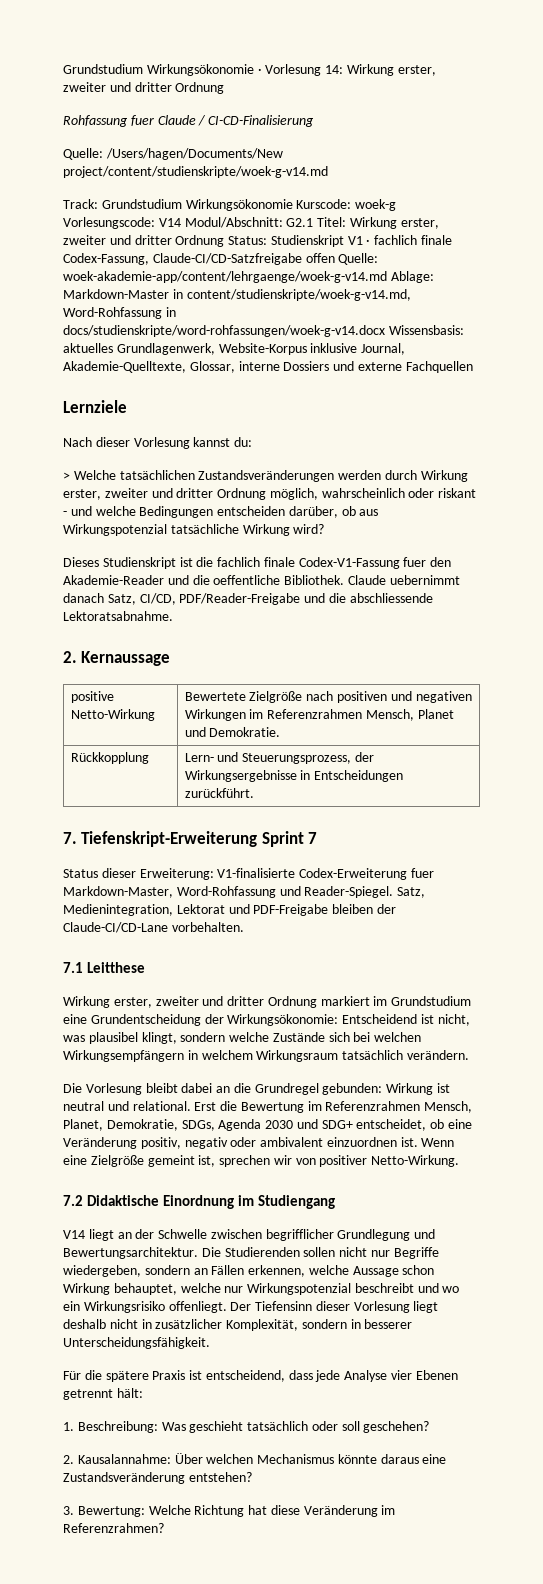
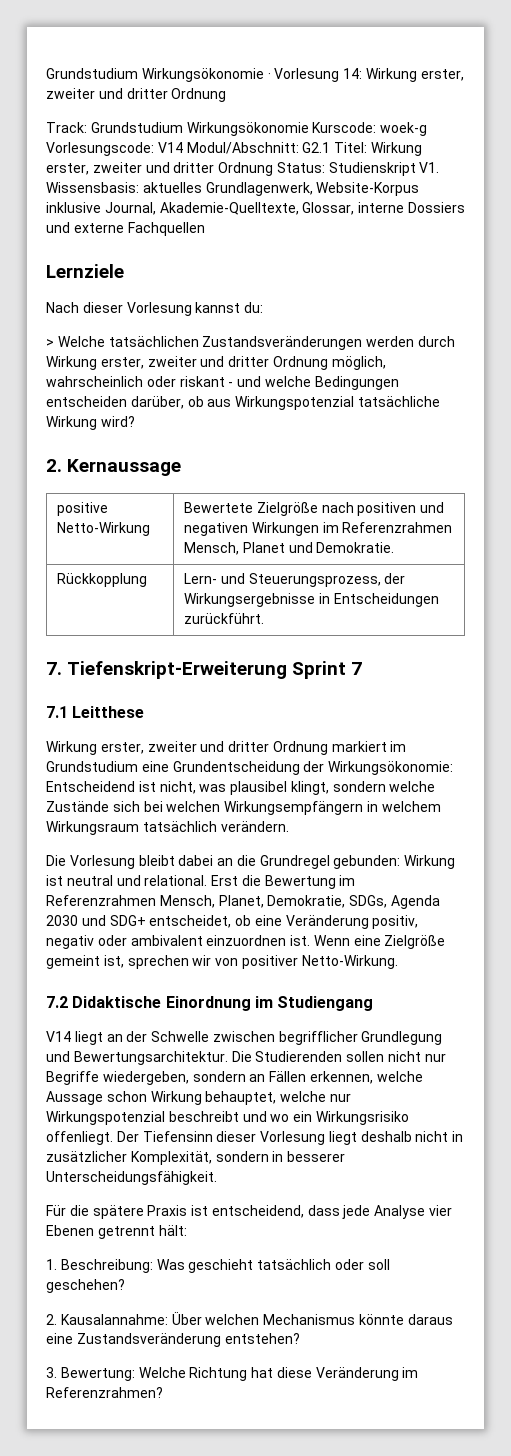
- Rohfassung fuer Claude / CI-CD-Finalisierung
- Quelle: /Users/hagen/Documents/New project/content/studienskripte/woek-g-v14.md
- Track: Grundstudium Wirkungsökonomie Kurscode: woek-g Vorlesungscode: V14 Modul/Abschnitt: G2.1 Titel: Wirkung erster, zweiter und dritter Ordnung Status: Studienskript V1 · fachlich finale Codex-Fassung, Claude-CI/CD-Satzfreigabe offen Quelle: woek-akademie-app/content/lehrgaenge/woek-g-v14.md Ablage: Markdown-Master in content/studienskripte/woek-g-v14.md, Word-Rohfassung in docs/studienskripte/word-rohfassungen/woek-g-v14.docx Wissensbasis: aktuelles Grundlagenwerk, Website-Korpus inklusive Journal, Akademie-Quelltexte, Glossar, interne Dossiers und externe Fachquellen
+ Track: Grundstudium Wirkungsökonomie Kurscode: woek-g Vorlesungscode: V14 Modul/Abschnitt: G2.1 Titel: Wirkung erster, zweiter und dritter Ordnung Status: Studienskript V1. Wissensbasis: aktuelles Grundlagenwerk, Website-Korpus inklusive Journal, Akademie-Quelltexte, Glossar, interne Dossiers und externe Fachquellen
- Dieses Studienskript ist die fachlich finale Codex-V1-Fassung fuer den Akademie-Reader und die oeffentliche Bibliothek. Claude uebernimmt danach Satz, CI/CD, PDF/Reader-Freigabe und die abschliessende Lektoratsabnahme.
- Status dieser Erweiterung: V1-finalisierte Codex-Erweiterung fuer Markdown-Master, Word-Rohfassung und Reader-Spiegel. Satz, Medienintegration, Lektorat und PDF-Freigabe bleiben der Claude-CI/CD-Lane vorbehalten.

